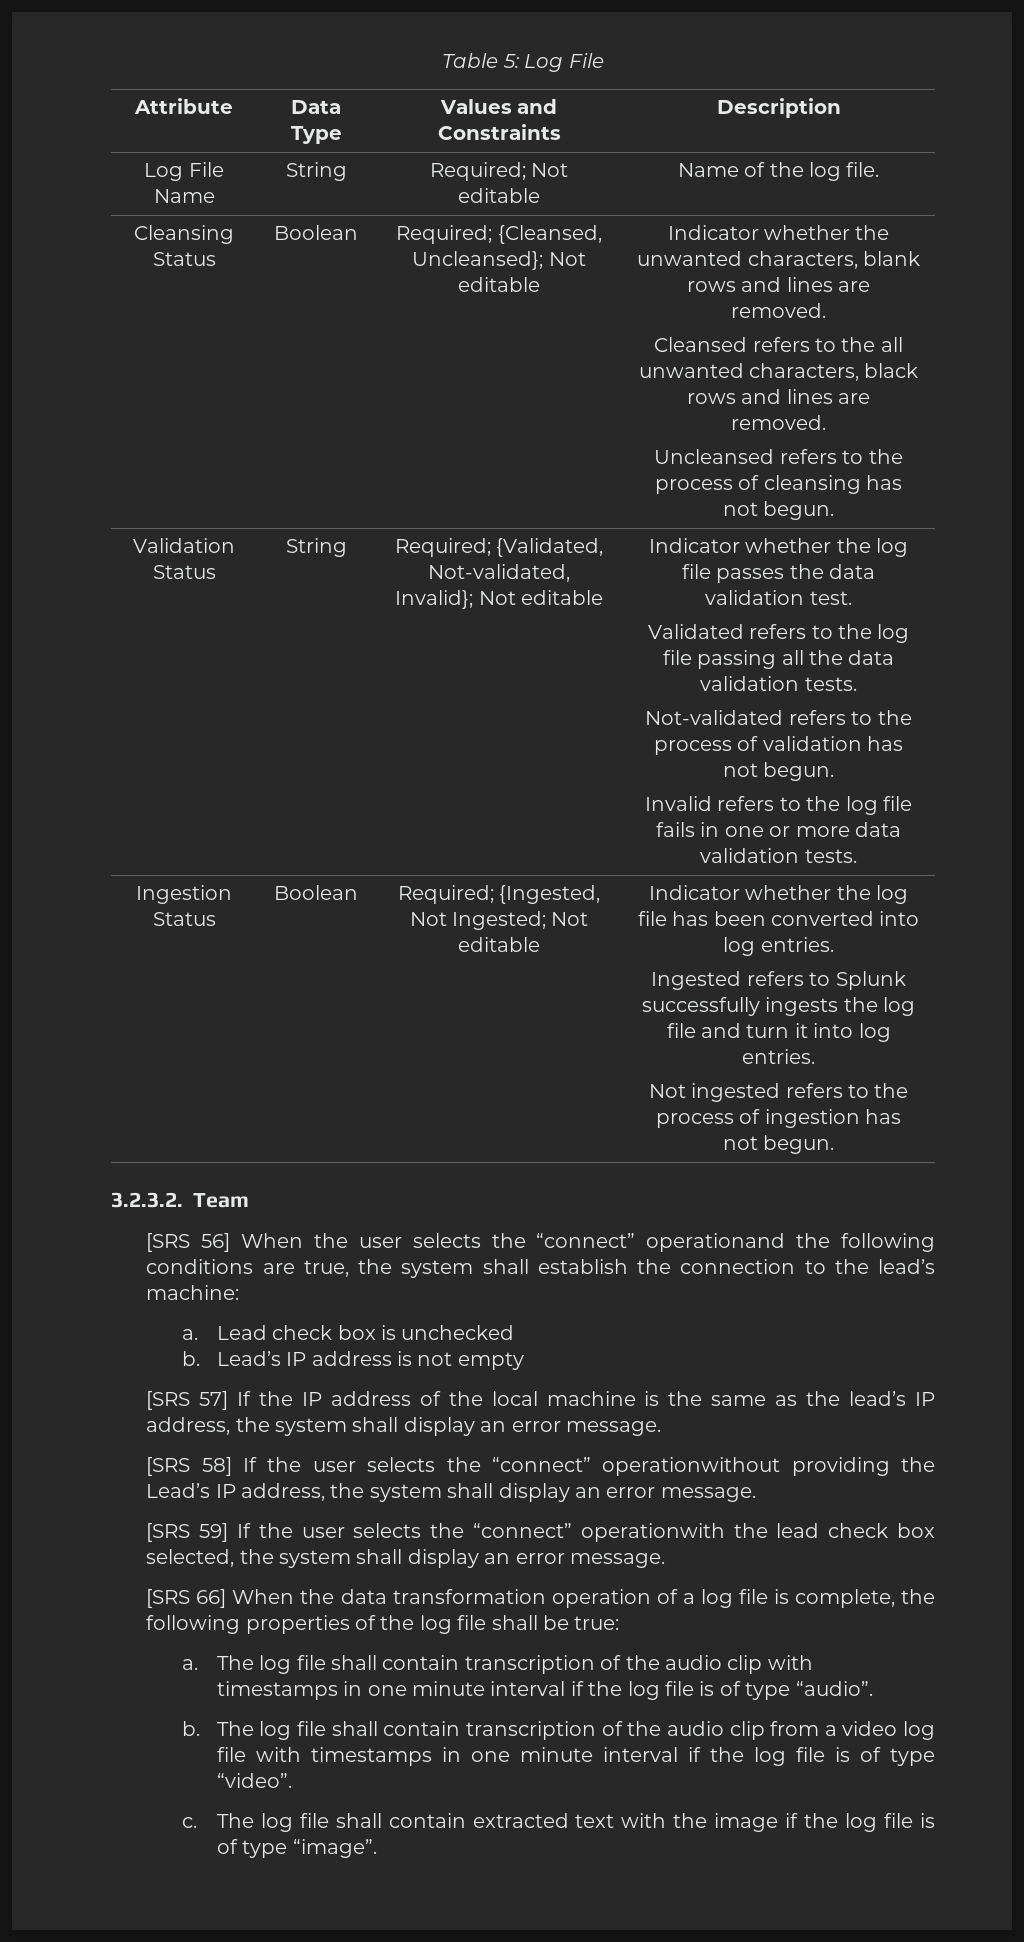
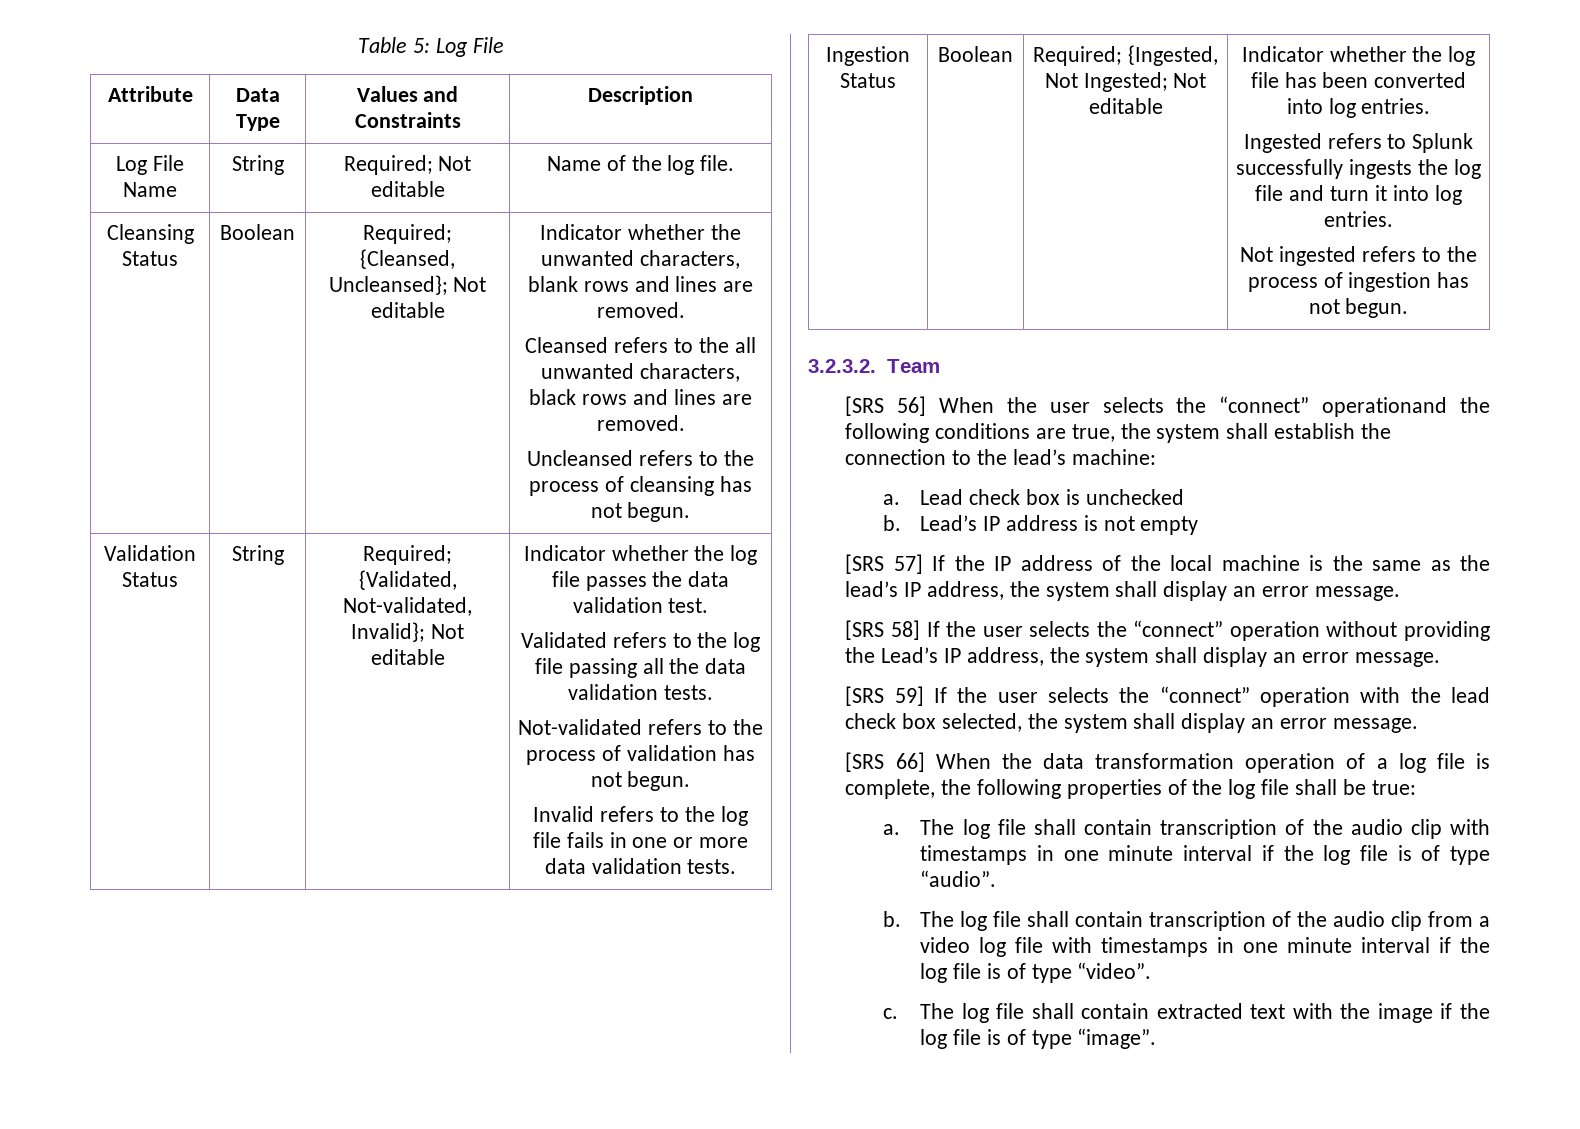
- [SRS 58] If the user selects the “connect” operationwithout providing the Lead’s IP address, the system shall display an error message.
+ [SRS 58] If the user selects the “connect” operation without providing the Lead’s IP address, the system shall display an error message.
- [SRS 59] If the user selects the “connect” operationwith the lead check box selected, the system shall display an error message.
+ [SRS 59] If the user selects the “connect” operation with the lead check box selected, the system shall display an error message.

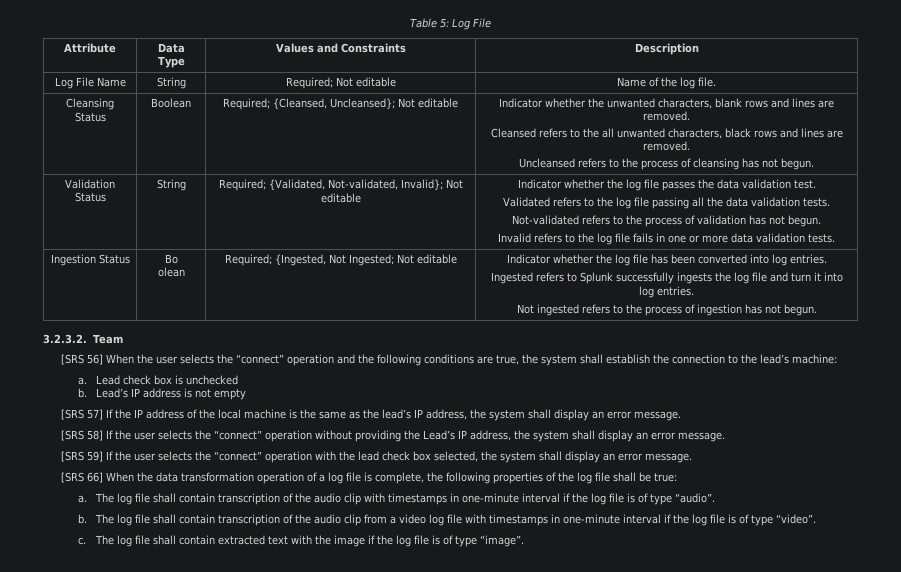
- Ingestion Status | Boolean
+ Ingestion Status | Bo
+ olean
- [SRS 56] When the user selects the “connect” operationand the following conditions are true, the system shall establish the connection to the lead’s machine:
+ [SRS 56] When the user selects the “connect” operation and the following conditions are true, the system shall establish the connection to the lead’s machine:
- The log file shall contain transcription of the audio clip with timestamps in one minute interval if the log file is of type “audio”.
+ The log file shall contain transcription of the audio clip with timestamps in one-minute interval if the log file is of type “audio”.
- The log file shall contain transcription of the audio clip from a video log file with timestamps in one minute interval if the log file is of type “video”.
+ The log file shall contain transcription of the audio clip from a video log file with timestamps in one-minute interval if the log file is of type “video”.

